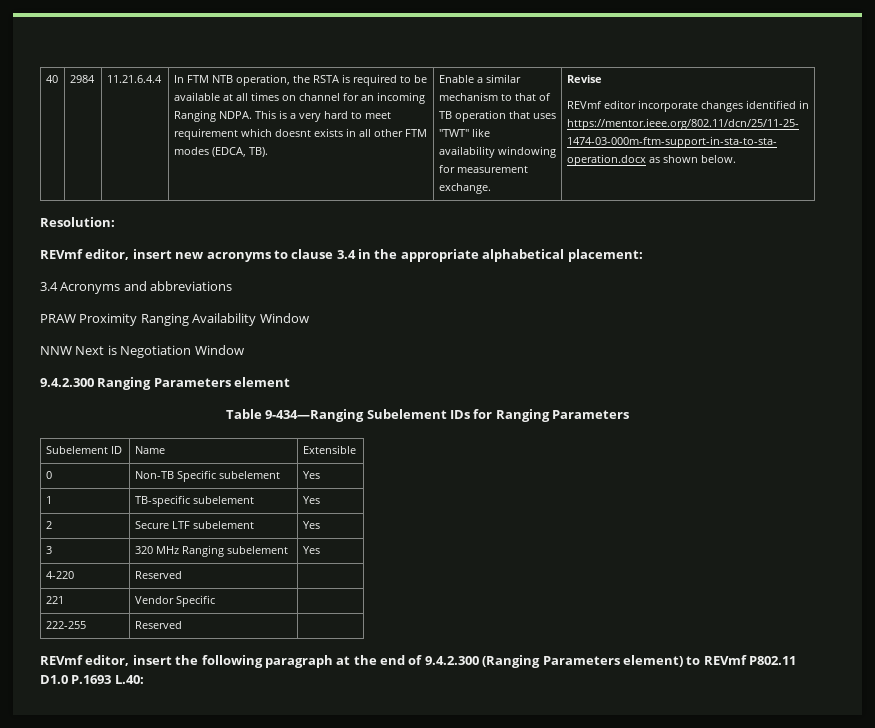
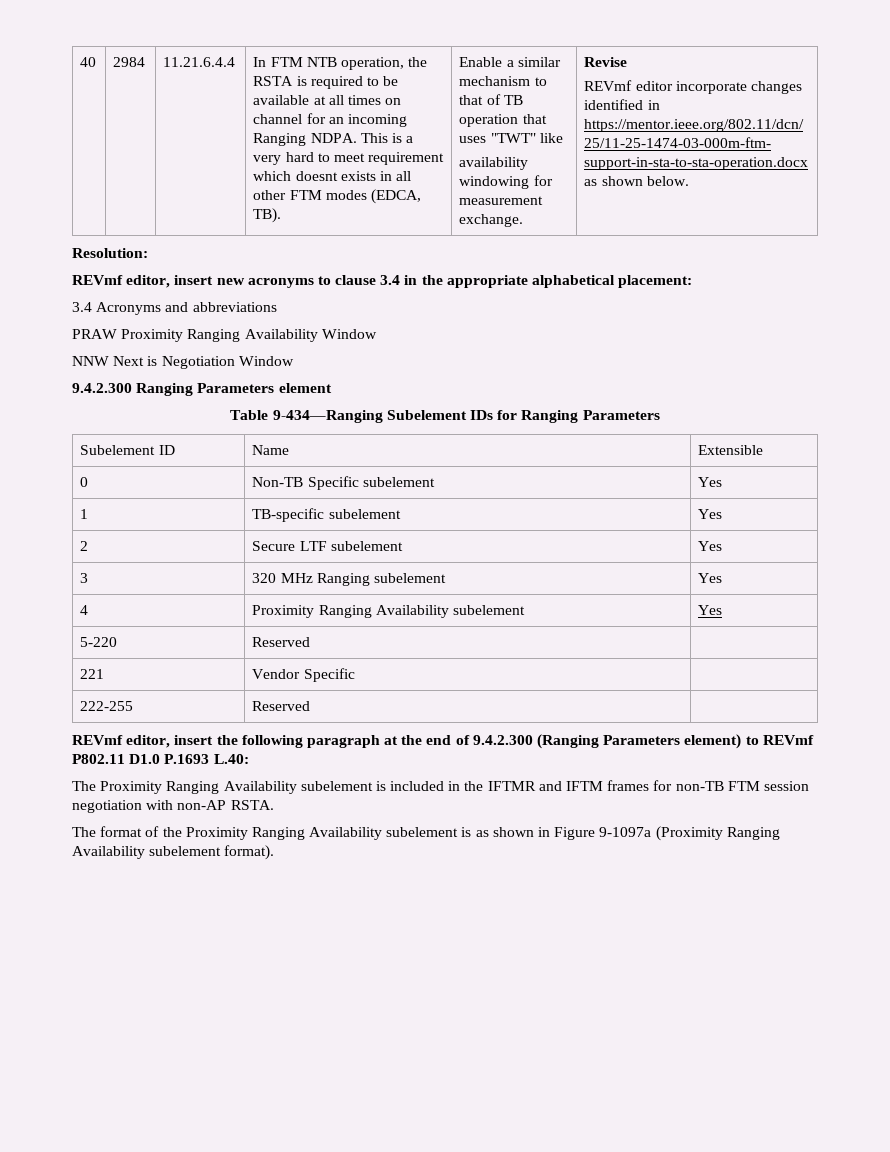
- 4-220 | Reserved |
+ 4 | Proximity Ranging Availability subelement | Yes
+ 5-220 | Reserved |
+ The Proximity Ranging Availability subelement is included in the IFTMR and IFTM frames for non-TB FTM session negotiation with non-AP RSTA.
+ The format of the Proximity Ranging Availability subelement is as shown in Figure 9-1097a (Proximity Ranging Availability subelement format).

